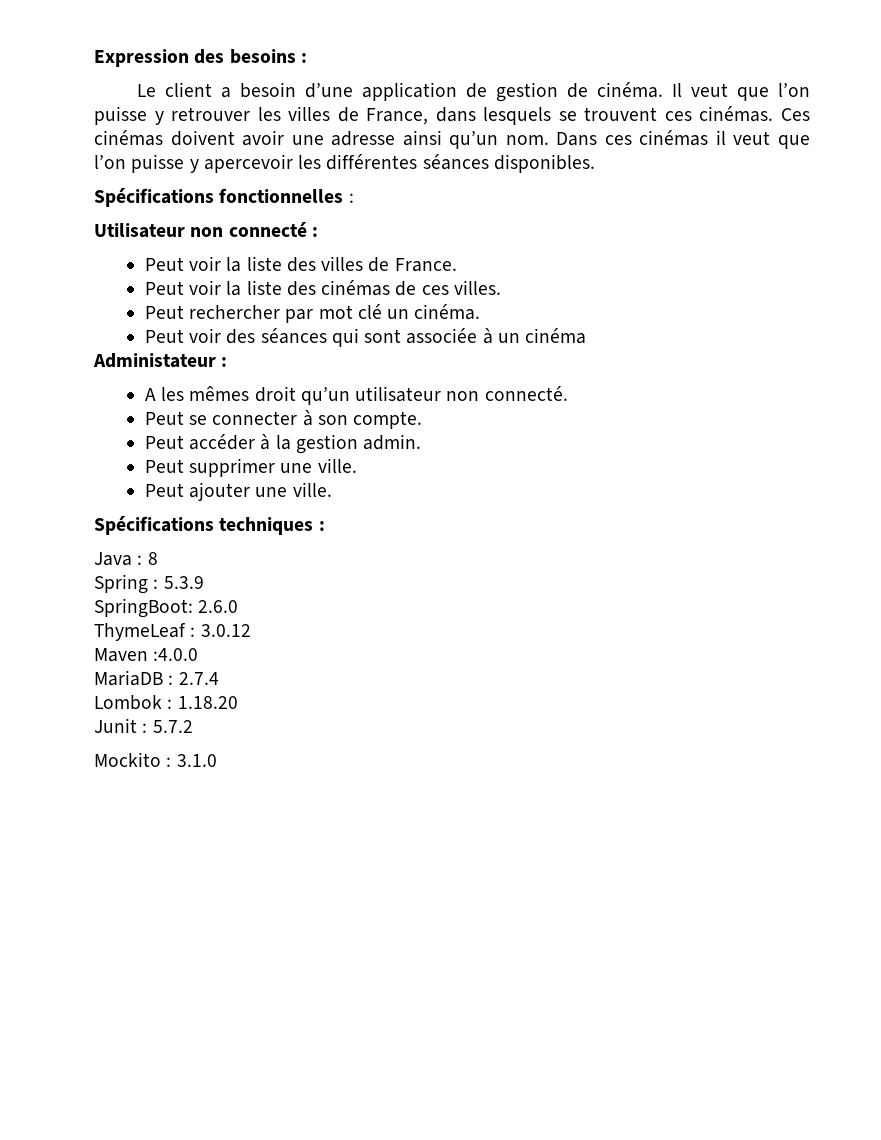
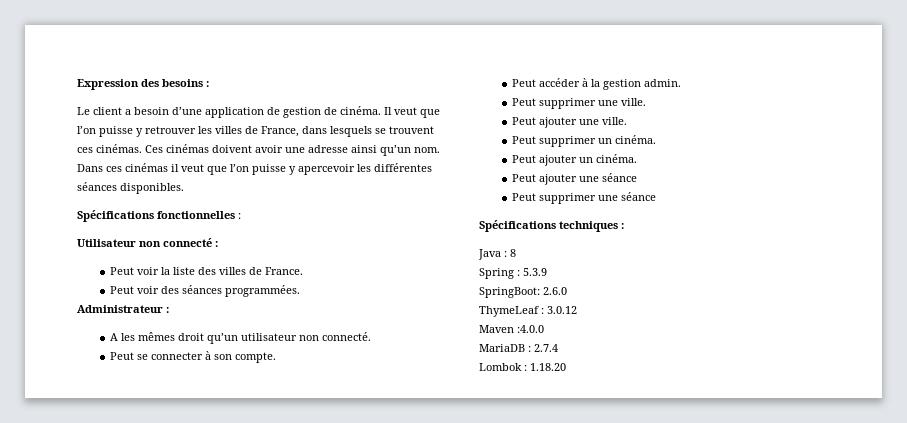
- Peut voir la liste des cinémas de ces villes.
- Peut rechercher par mot clé un cinéma.
- Peut voir des séances qui sont associée à un cinéma
- Administateur :
+ Peut voir des séances programmées.
+ Administrateur :
+ Peut supprimer un cinéma.
+ Peut ajouter un cinéma.
+ Peut ajouter une séance
+ Peut supprimer une séance
- Junit : 5.7.2
- Mockito : 3.1.0

